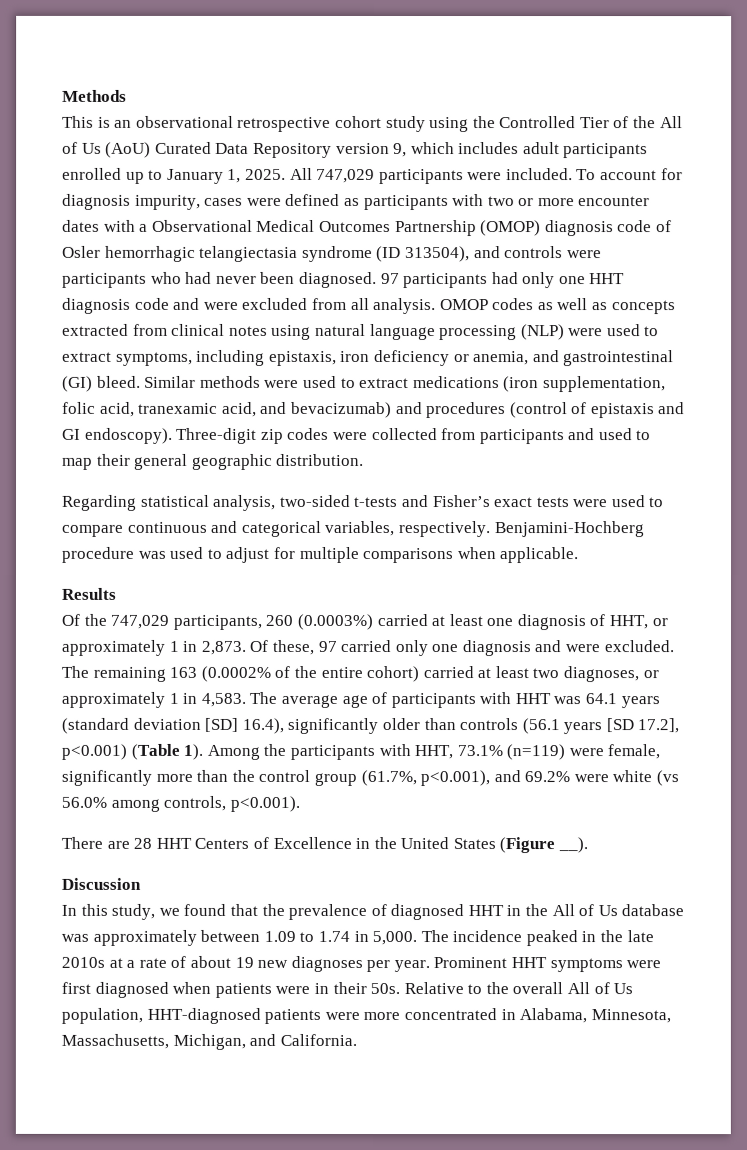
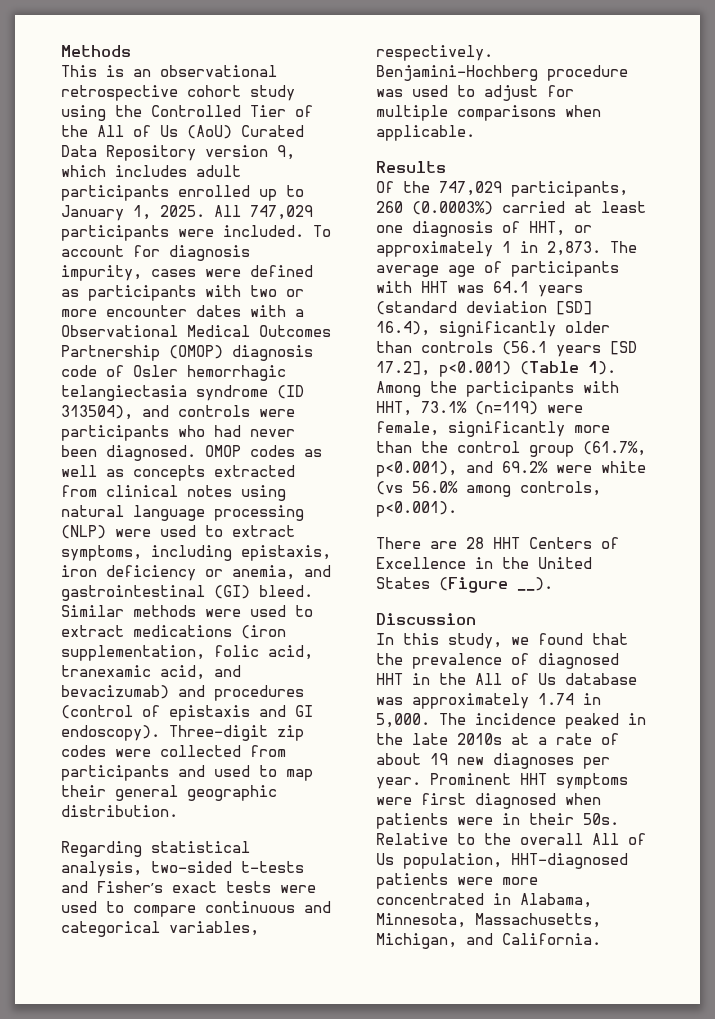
- 97 participants had only one HHT diagnosis code and were excluded from all analysis.
- Of these, 97 carried only one diagnosis and were excluded. The remaining 163 (0.0002% of the entire cohort) carried at least two diagnoses, or approximately 1 in 4,583.
- In this study, we found that the prevalence of diagnosed HHT in the All of Us database was approximately between 1.09 to 1.74 in 5,000.
+ In this study, we found that the prevalence of diagnosed HHT in the All of Us database was approximately 1.74 in 5,000.

